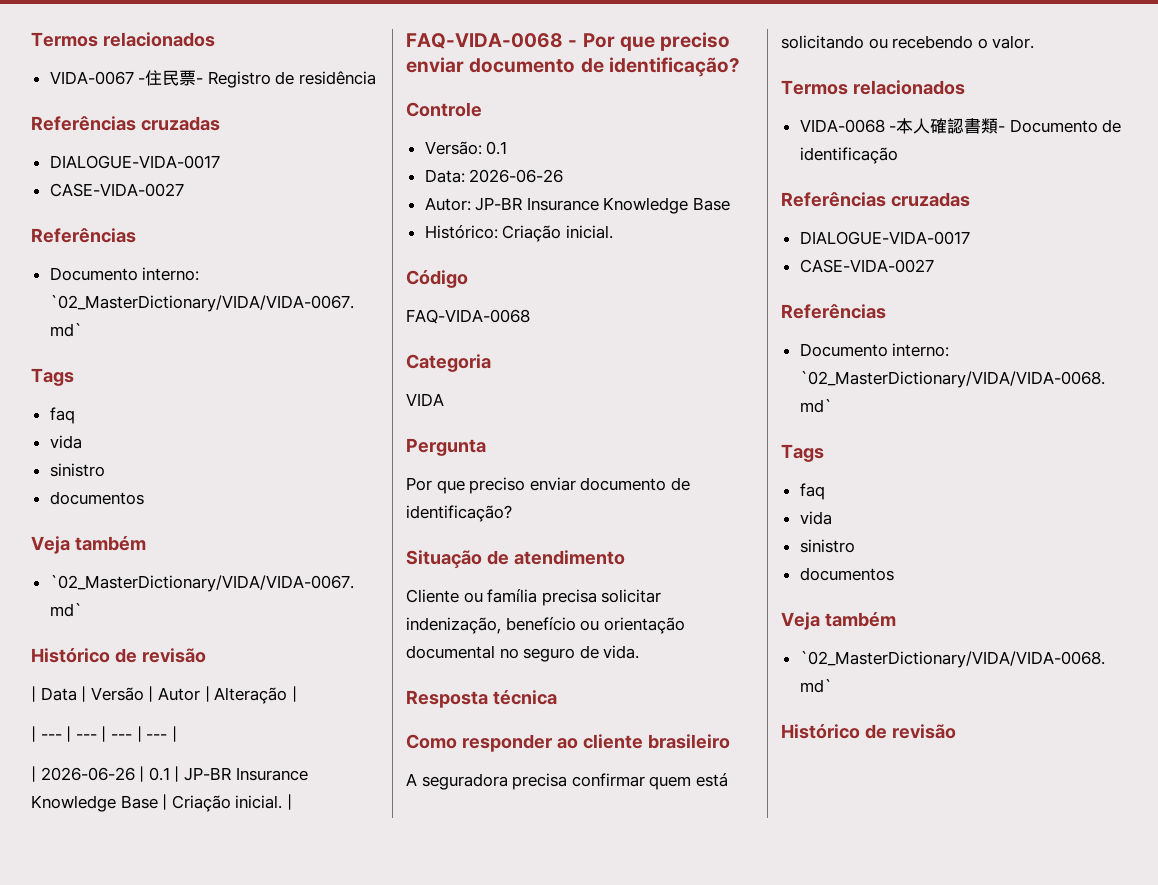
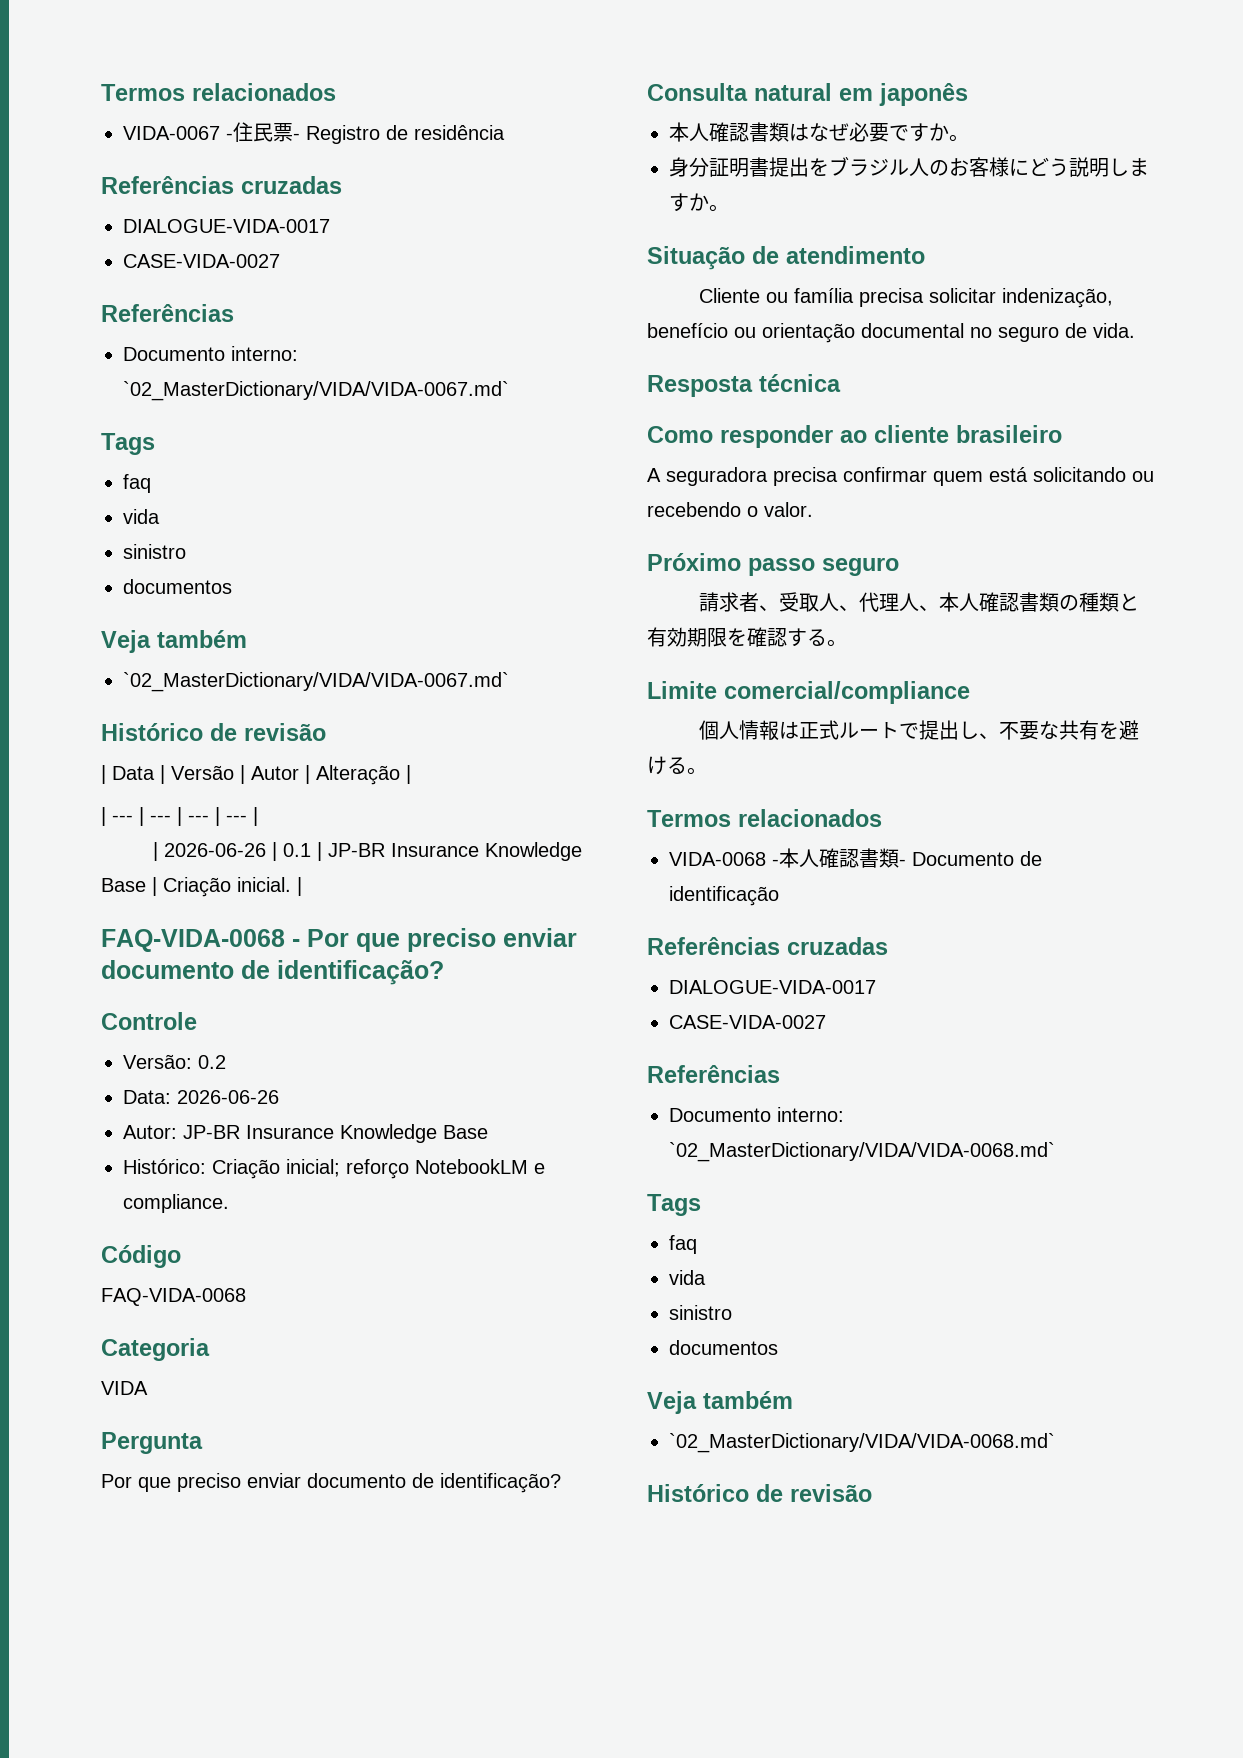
- Versão: 0.1
+ Versão: 0.2
- Histórico: Criação inicial.
+ Histórico: Criação inicial; reforço NotebookLM e compliance.
+ Consulta natural em japonês
+ 本人確認書類はなぜ必要ですか。
+ 身分証明書提出をブラジル人のお客様にどう説明しますか。
+ Próximo passo seguro
+ 請求者、受取人、代理人、本人確認書類の種類と有効期限を確認する。
+ Limite comercial/compliance
+ 個人情報は正式ルートで提出し、不要な共有を避ける。

